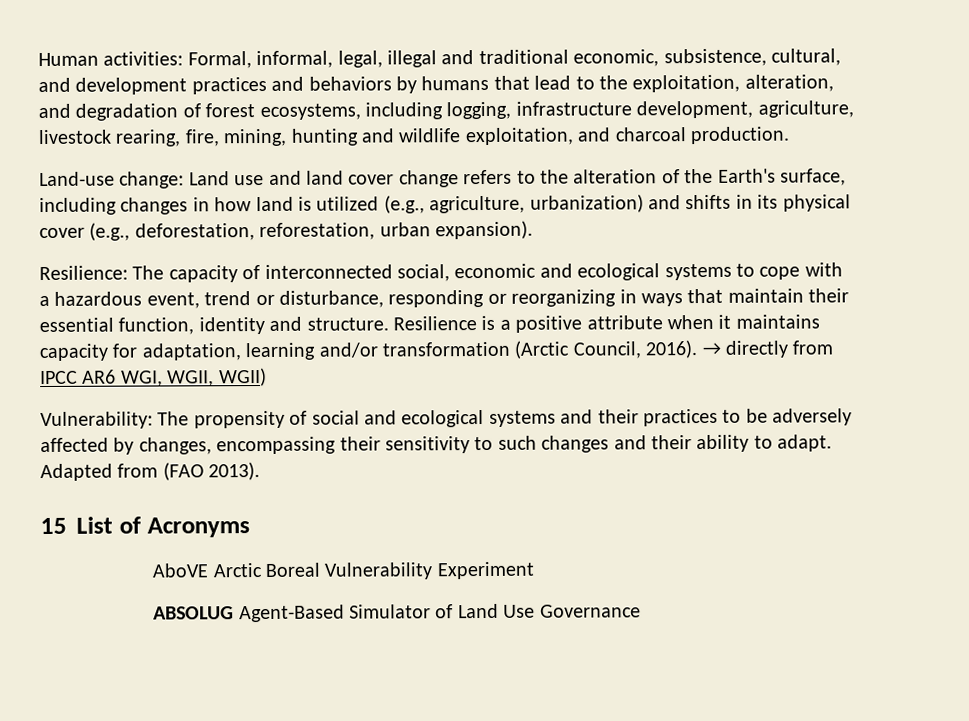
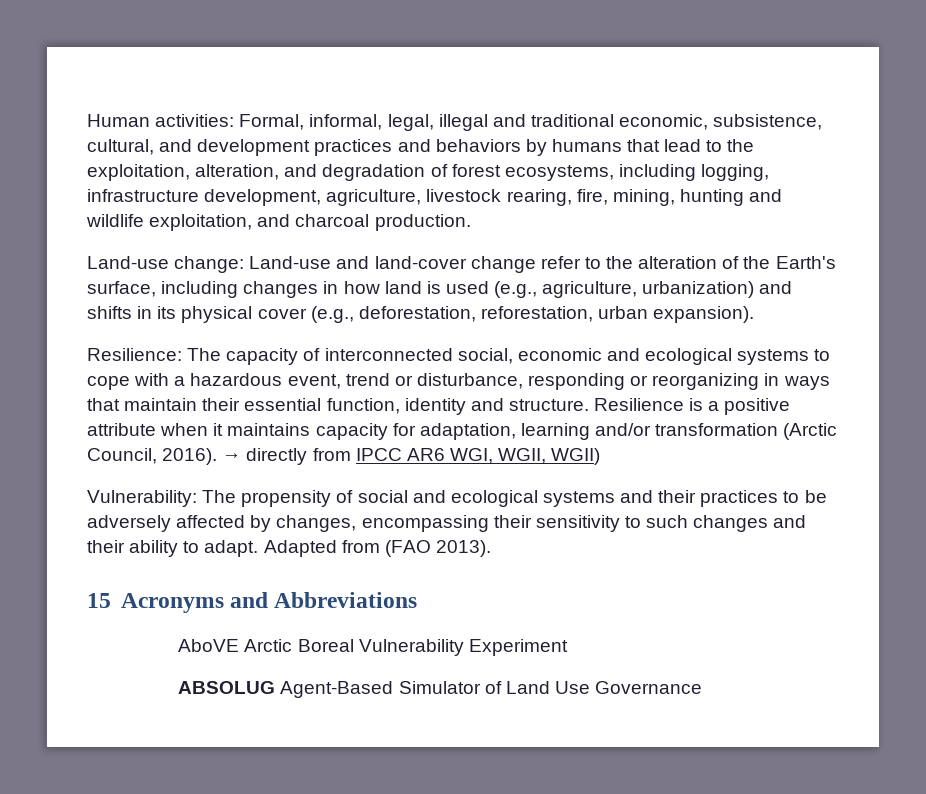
- Land-use change: Land use and land cover change refers to the alteration of the Earth's surface, including changes in how land is utilized (e.g., agriculture, urbanization) and shifts in its physical cover (e.g., deforestation, reforestation, urban expansion).
+ Land-use change: Land-use and land-cover change refer to the alteration of the Earth's surface, including changes in how land is used (e.g., agriculture, urbanization) and shifts in its physical cover (e.g., deforestation, reforestation, urban expansion).
- 15 List of Acronyms
+ 15 Acronyms and Abbreviations

